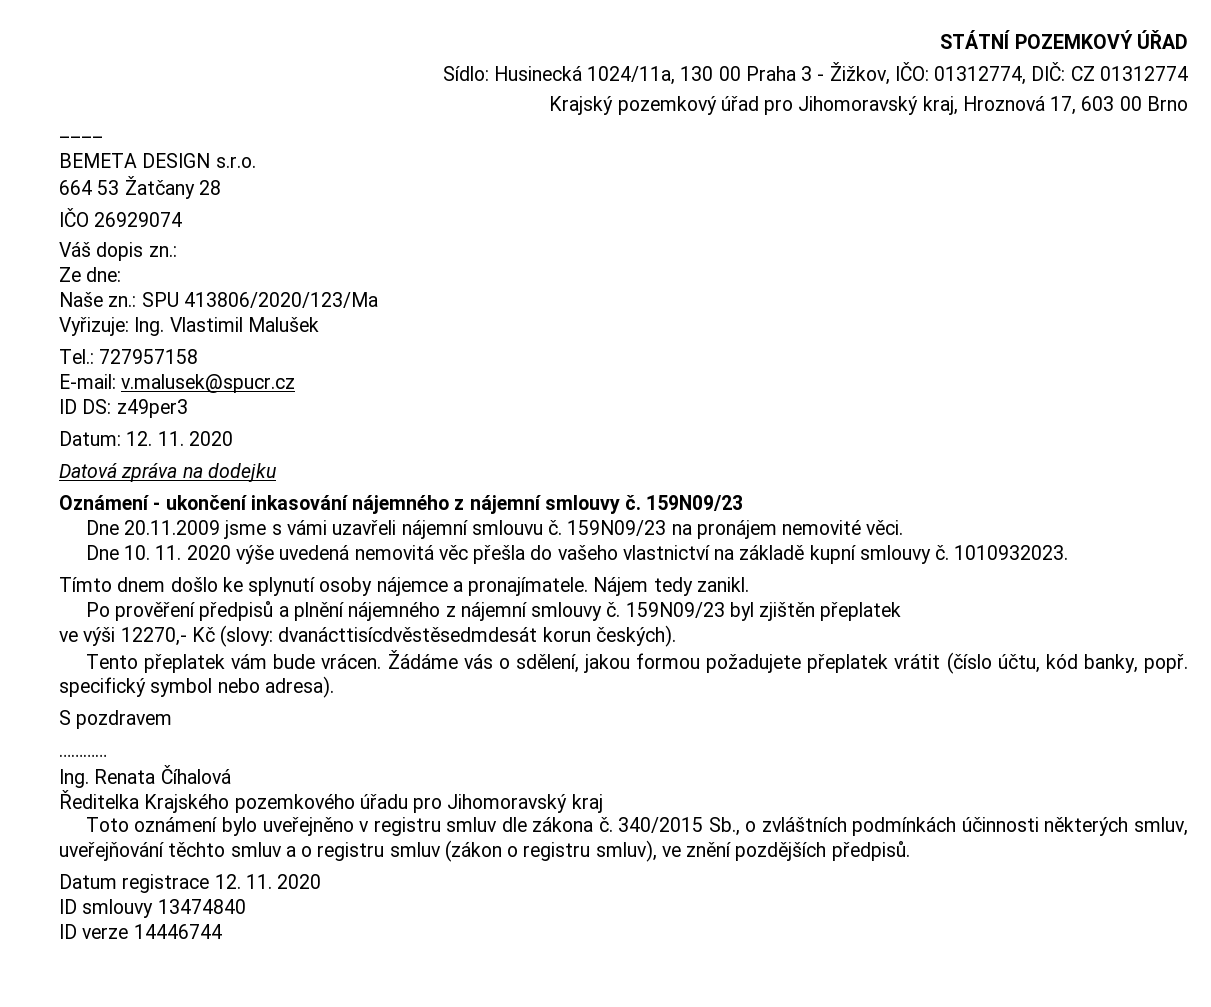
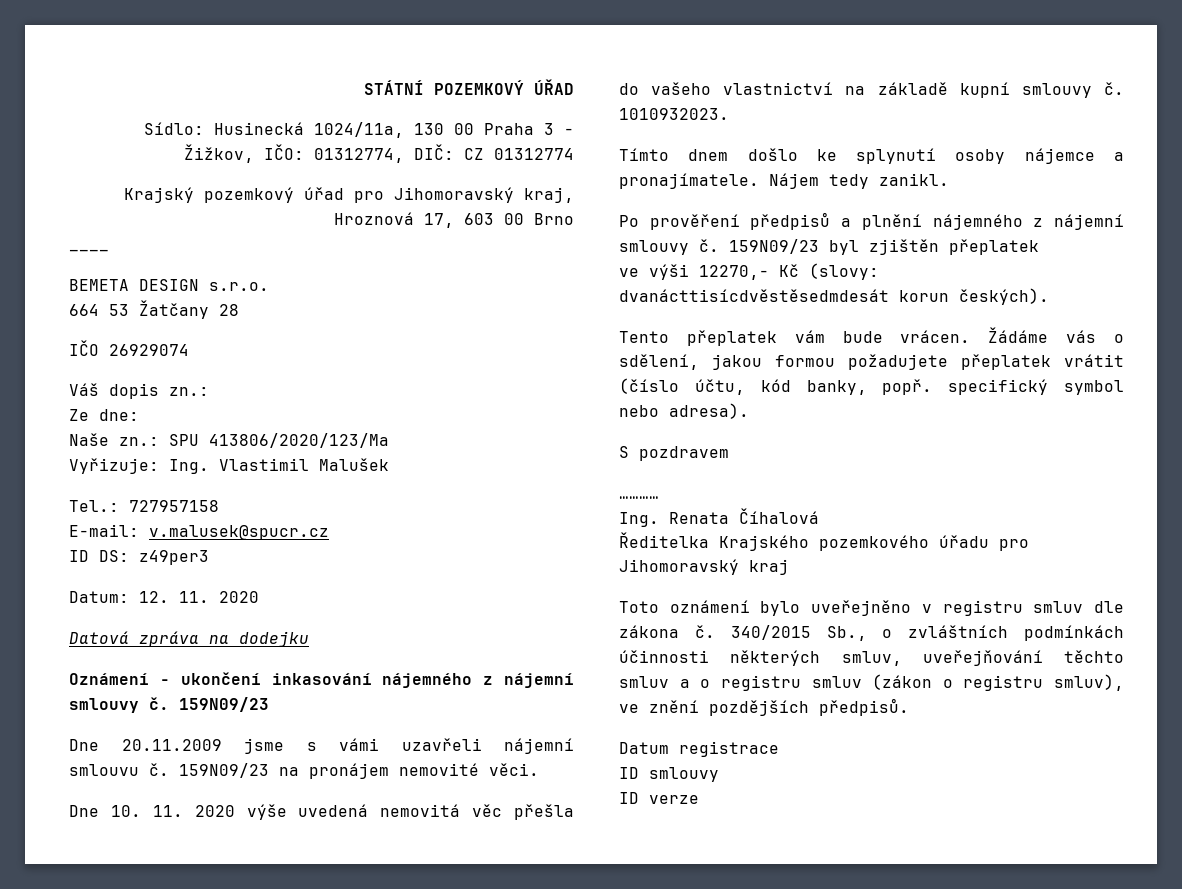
- Datum registrace 12. 11. 2020
+ Datum registrace
- ID smlouvy 13474840
+ ID smlouvy
- ID verze 14446744
+ ID verze

